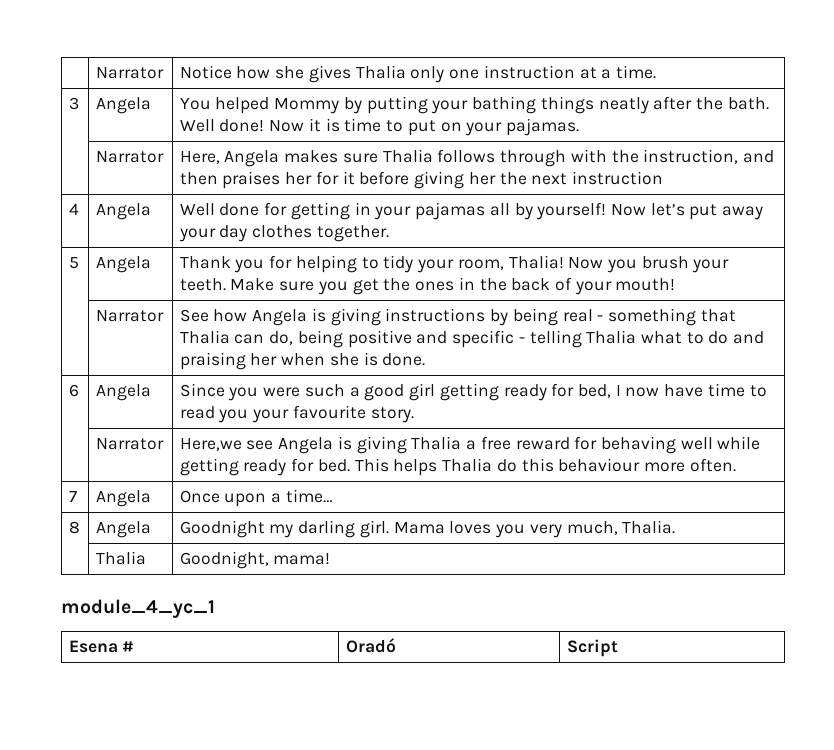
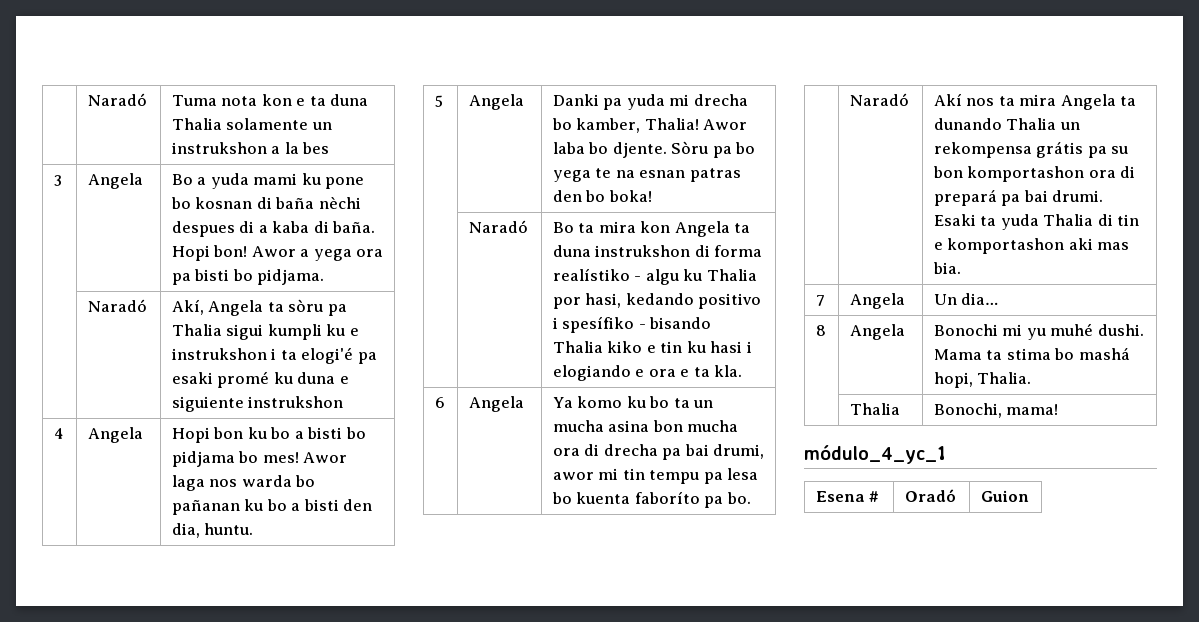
- | Narrator | Notice how she gives Thalia only one instruction at a time.
- 3 | Angela | You helped Mommy by putting your bathing things neatly after the bath. Well done! Now it is time to put on your pajamas.
- | Narrator | Here, Angela makes sure Thalia follows through with the instruction, and then praises her for it before giving her the next instruction
- 4 | Angela | Well done for getting in your pajamas all by yourself! Now let’s put away your day clothes together.
- 5 | Angela | Thank you for helping to tidy your room, Thalia! Now you brush your teeth. Make sure you get the ones in the back of your mouth!
- | Narrator | See how Angela is giving instructions by being real - something that Thalia can do, being positive and specific - telling Thalia what to do and praising her when she is done.
- 6 | Angela | Since you were such a good girl getting ready for bed, I now have time to read you your favourite story.
- | Narrator | Here,we see Angela is giving Thalia a free reward for behaving well while getting ready for bed. This helps Thalia do this behaviour more often.
- 7 | Angela | Once upon a time…
- 8 | Angela | Goodnight my darling girl. Mama loves you very much, Thalia.
+ | Naradó | Tuma nota kon e ta duna Thalia solamente un instrukshon a la bes
+ 3 | Angela | Bo a yuda mami ku pone bo kosnan di baña nèchi despues di a kaba di baña. Hopi bon! Awor a yega ora pa bisti bo pidjama.
+ | Naradó | Akí, Angela ta sòru pa Thalia sigui kumpli ku e instrukshon i ta elogi'é pa esaki promé ku duna e siguiente instrukshon
+ 4 | Angela | Hopi bon ku bo a bisti bo pidjama bo mes! Awor laga nos warda bo pañanan ku bo a bisti den dia, huntu.
+ 5 | Angela | Danki pa yuda mi drecha bo kamber, Thalia! Awor laba bo djente. Sòru pa bo yega te na esnan patras den bo boka!
+ | Naradó | Bo ta mira kon Angela ta duna instrukshon di forma realístiko - algu ku Thalia por hasi, kedando positivo i spesífiko - bisando Thalia kiko e tin ku hasi i elogiando e ora e ta kla.
+ 6 | Angela | Ya komo ku bo ta un mucha asina bon mucha ora di drecha pa bai drumi, awor mi tin tempu pa lesa bo kuenta faboríto pa bo.
+ | Naradó | Akí nos ta mira Angela ta dunando Thalia un rekompensa grátis pa su bon komportashon ora di prepará pa bai drumi. Esaki ta yuda Thalia di tin e komportashon aki mas bia.
+ 7 | Angela | Un dia…
+ 8 | Angela | Bonochi mi yu muhé dushi. Mama ta stima bo mashá hopi, Thalia.
- | Thalia | Goodnight, mama!
+ | Thalia | Bonochi, mama!
- module_4_yc_1
+ módulo_4_yc_1
- Esena # | Oradó | Script
+ Esena # | Oradó | Guion

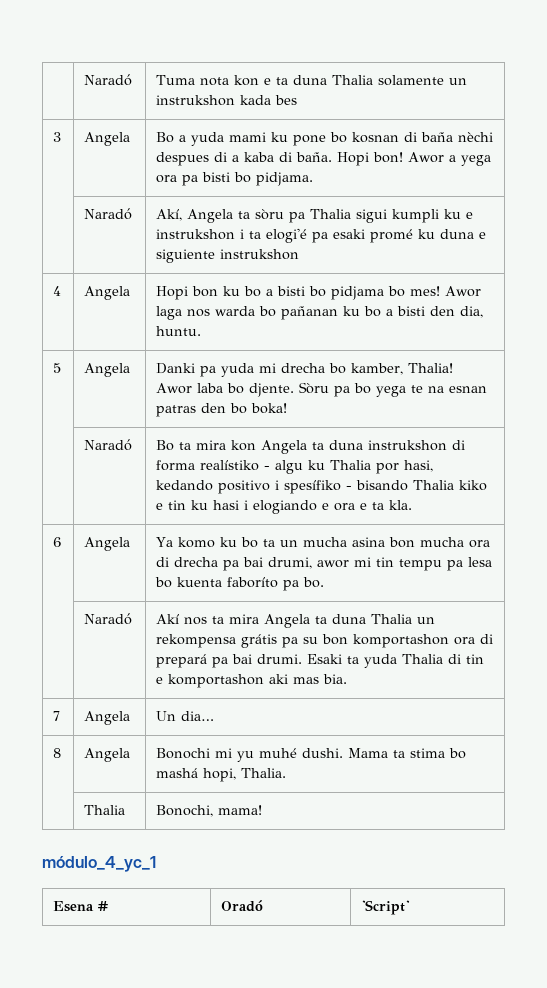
- | Naradó | Tuma nota kon e ta duna Thalia solamente un instrukshon a la bes
+ | Naradó | Tuma nota kon e ta duna Thalia solamente un instrukshon kada bes
- | Naradó | Akí nos ta mira Angela ta dunando Thalia un rekompensa grátis pa su bon komportashon ora di prepará pa bai drumi. Esaki ta yuda Thalia di tin e komportashon aki mas bia.
+ | Naradó | Akí nos ta mira Angela ta duna Thalia un rekompensa grátis pa su bon komportashon ora di prepará pa bai drumi. Esaki ta yuda Thalia di tin e komportashon aki mas bia.
- Esena # | Oradó | Guion
+ Esena # | Oradó | 'Script'

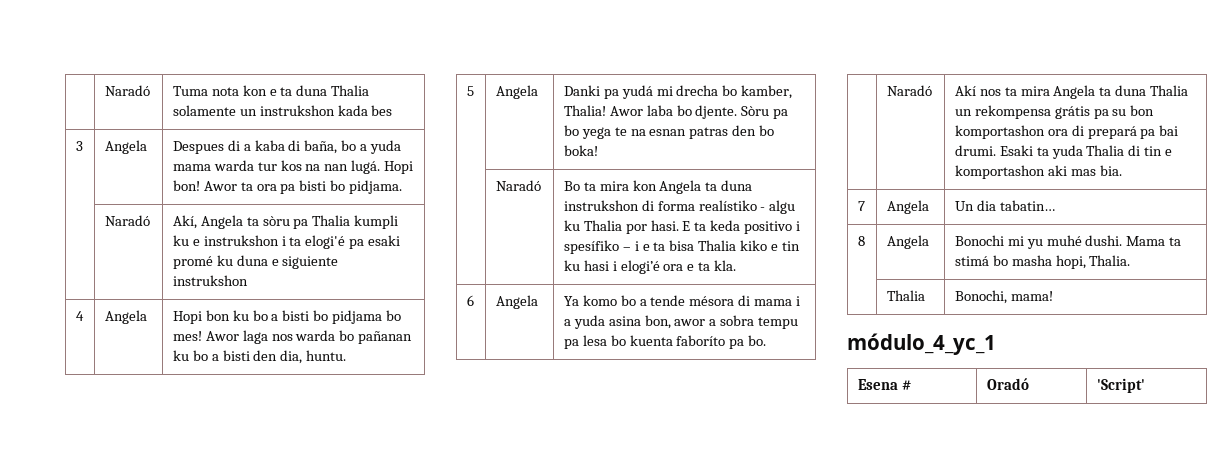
- 3 | Angela | Bo a yuda mami ku pone bo kosnan di baña nèchi despues di a kaba di baña. Hopi bon! Awor a yega ora pa bisti bo pidjama.
+ 3 | Angela | Despues di a kaba di baña, bo a yuda mama warda tur kos na nan lugá. Hopi bon! Awor ta ora pa bisti bo pidjama.
- | Naradó | Akí, Angela ta sòru pa Thalia sigui kumpli ku e instrukshon i ta elogi'é pa esaki promé ku duna e siguiente instrukshon
+ | Naradó | Akí, Angela ta sòru pa Thalia kumpli ku e instrukshon i ta elogi'é pa esaki promé ku duna e siguiente instrukshon
- 5 | Angela | Danki pa yuda mi drecha bo kamber, Thalia! Awor laba bo djente. Sòru pa bo yega te na esnan patras den bo boka!
+ 5 | Angela | Danki pa yudá mi drecha bo kamber, Thalia! Awor laba bo djente. Sòru pa bo yega te na esnan patras den bo boka!
- Bo ta mira kon Angela ta duna instrukshon di forma realístiko - algu ku Thalia por hasi, kedando positivo i spesífiko - bisando Thalia kiko e tin ku hasi i elogiando e ora e ta kla.
+ Bo ta mira kon Angela ta duna instrukshon di forma realístiko - algu ku Thalia por hasi. E ta keda positivo i spesífiko – i e ta bisa Thalia kiko e tin ku hasi i elogi’é ora e ta kla.
- 6 | Angela | Ya komo ku bo ta un mucha asina bon mucha ora di drecha pa bai drumi, awor mi tin tempu pa lesa bo kuenta faboríto pa bo.
+ 6 | Angela | Ya komo bo a tende mésora di mama i a yuda asina bon, awor a sobra tempu pa lesa bo kuenta faboríto pa bo.
- 7 | Angela | Un dia…
+ 7 | Angela | Un dia tabatin…
- 8 | Angela | Bonochi mi yu muhé dushi. Mama ta stima bo mashá hopi, Thalia.
+ 8 | Angela | Bonochi mi yu muhé dushi. Mama ta stimá bo masha hopi, Thalia.

